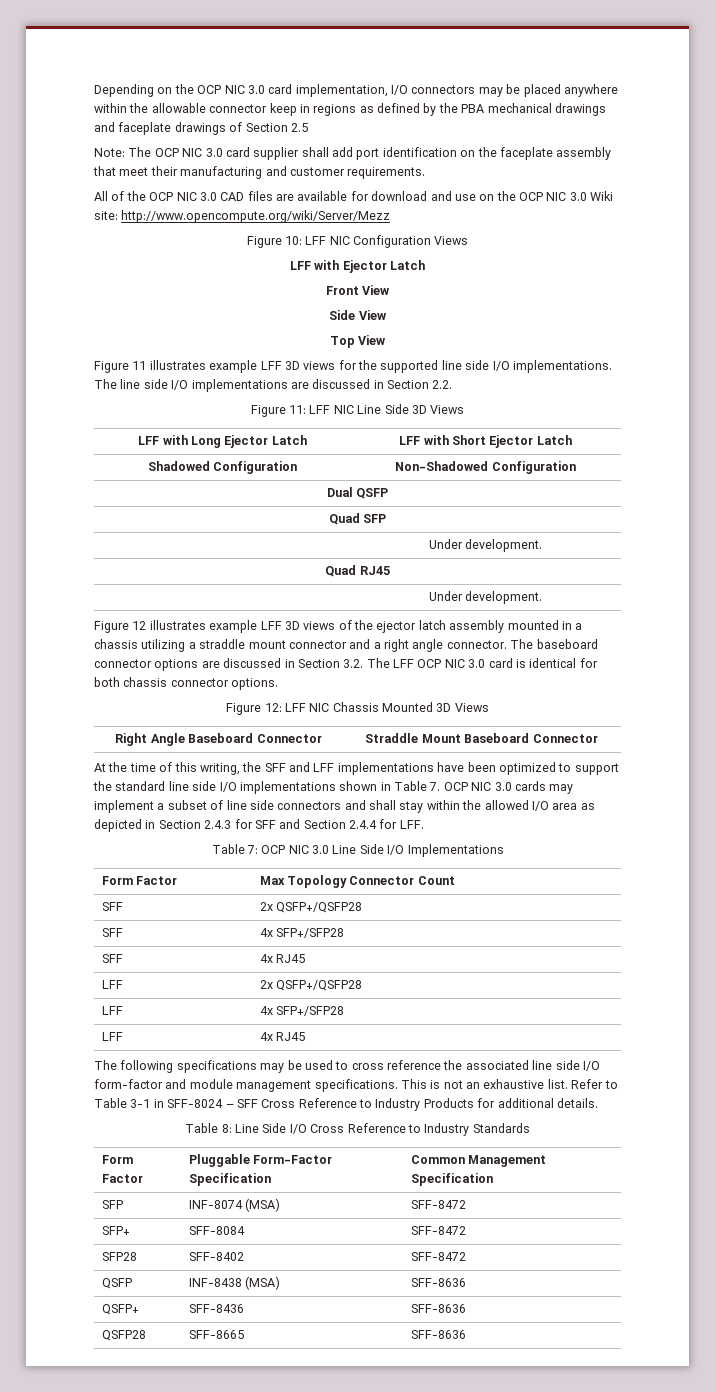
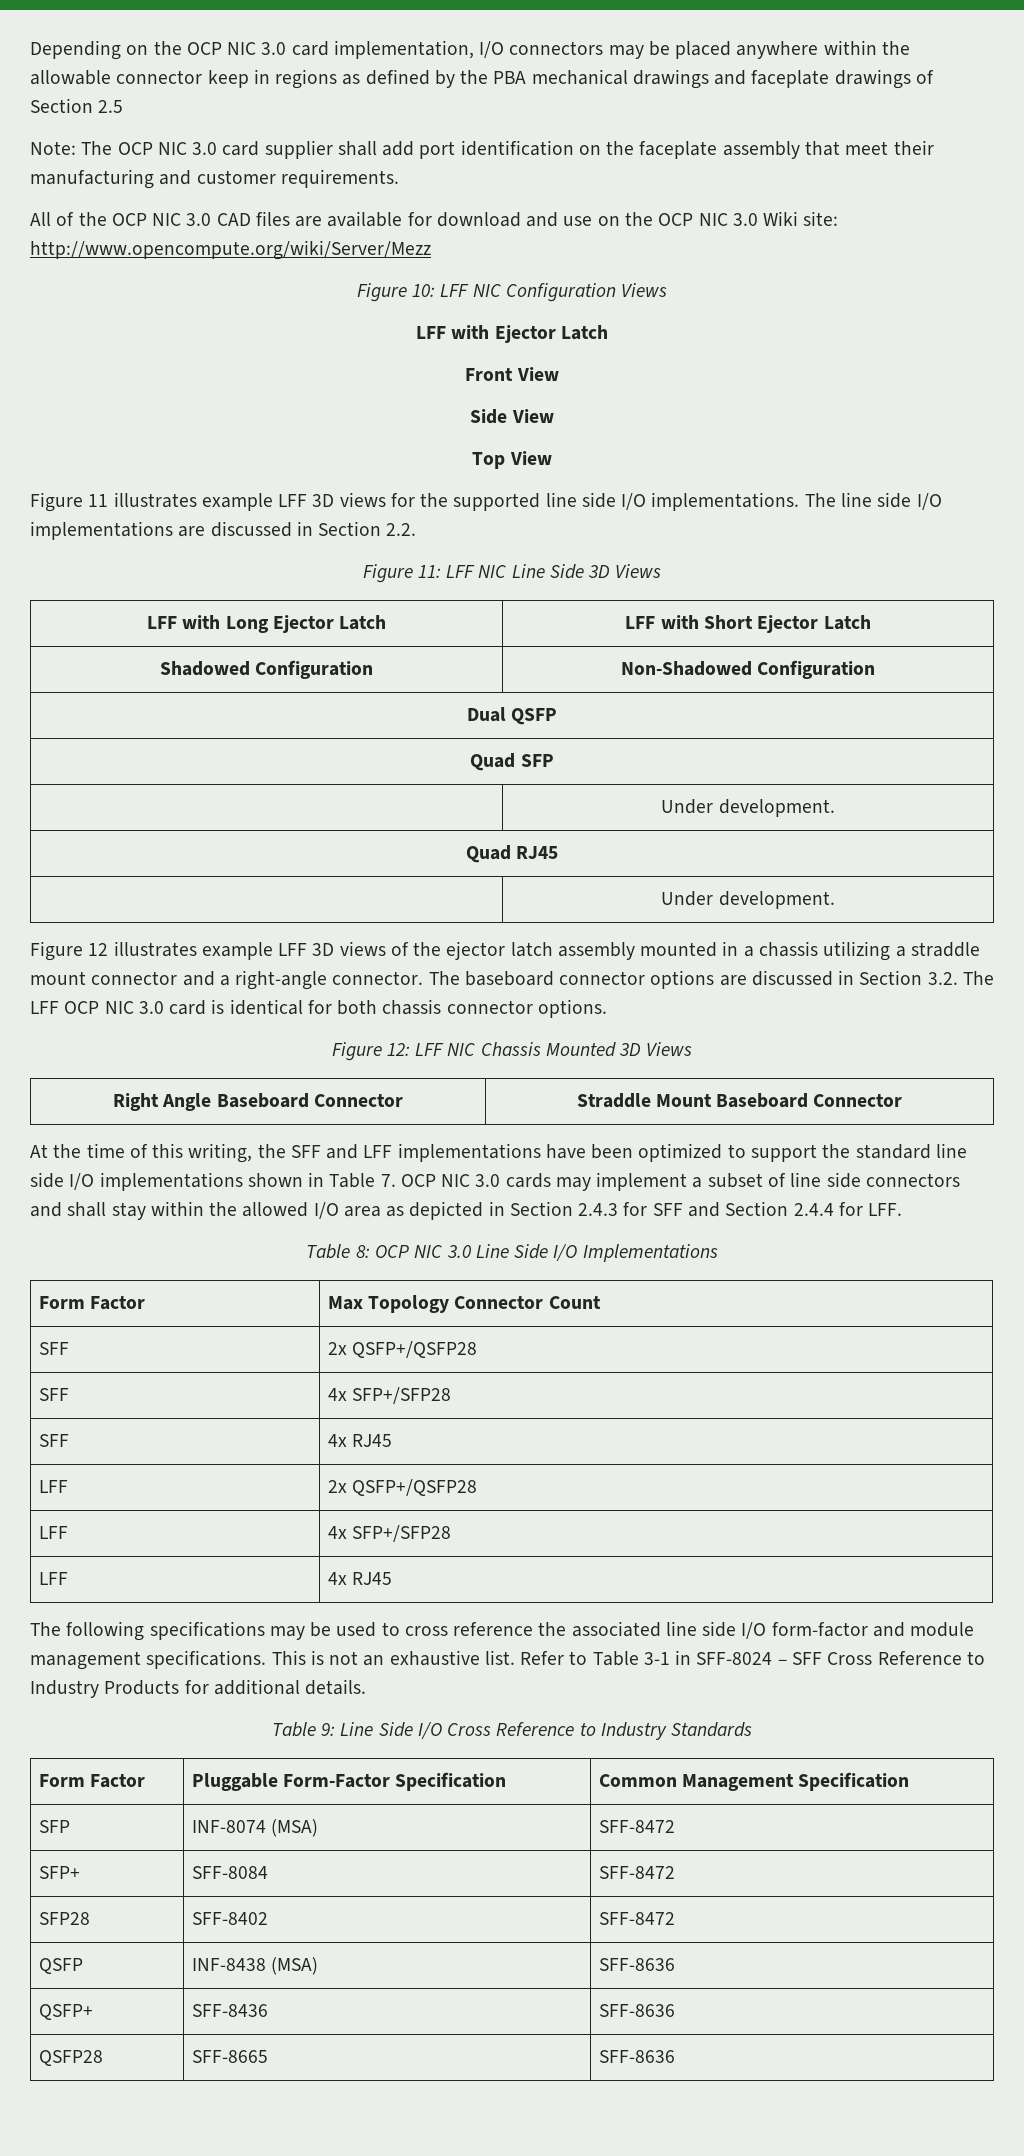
- Figure 12 illustrates example LFF 3D views of the ejector latch assembly mounted in a chassis utilizing a straddle mount connector and a right angle connector.
+ Figure 12 illustrates example LFF 3D views of the ejector latch assembly mounted in a chassis utilizing a straddle mount connector and a right-angle connector.
- Table 7: OCP NIC 3.0 Line Side I/O Implementations
+ Table 8: OCP NIC 3.0 Line Side I/O Implementations
- Table 8: Line Side I/O Cross Reference to Industry Standards
+ Table 9: Line Side I/O Cross Reference to Industry Standards

